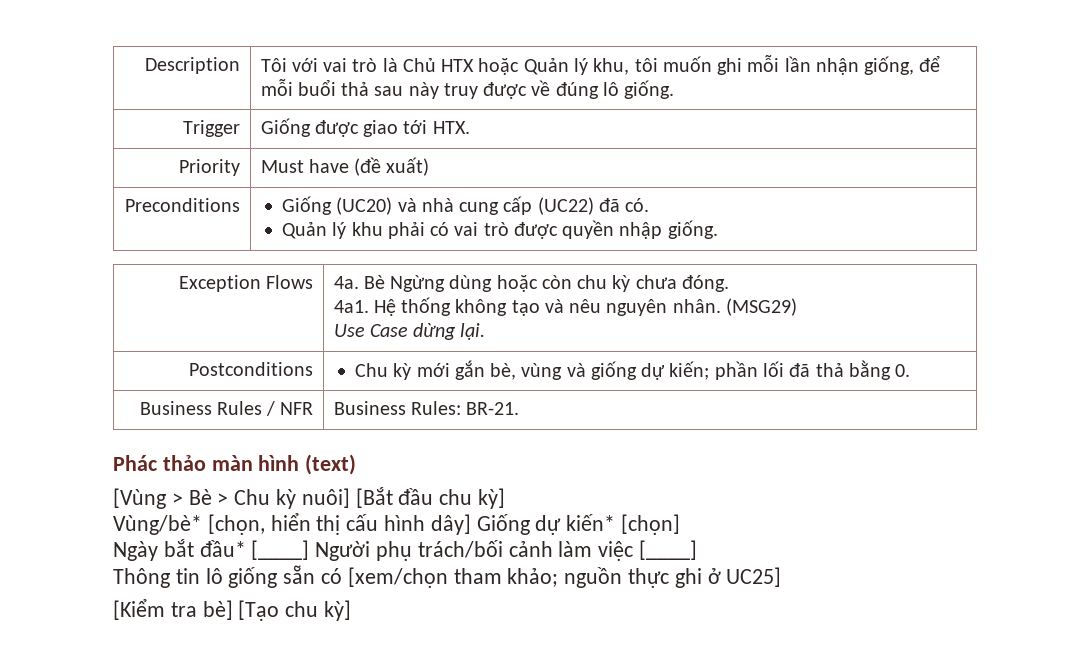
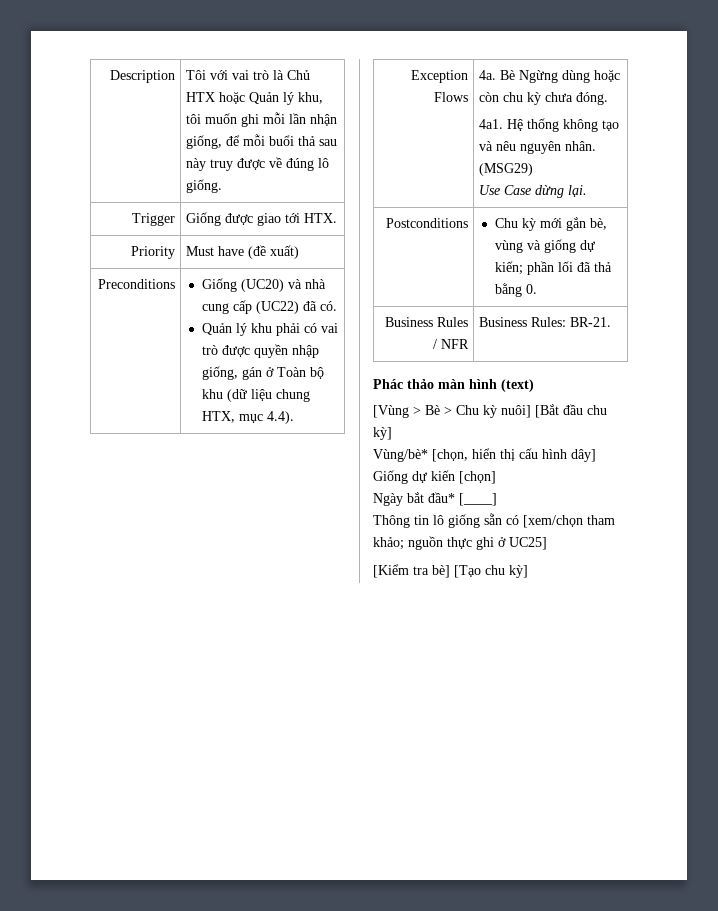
  Preconditions | Giống (UC20) và nhà cung cấp (UC22) đã có.
- Quản lý khu phải có vai trò được quyền nhập giống.
+ Quản lý khu phải có vai trò được quyền nhập giống, gán ở Toàn bộ khu (dữ liệu chung HTX, mục 4.4).
- Vùng/bè* [chọn, hiển thị cấu hình dây] Giống dự kiến* [chọn]
+ Vùng/bè* [chọn, hiển thị cấu hình dây] Giống dự kiến [chọn]
- Ngày bắt đầu* [____] Người phụ trách/bối cảnh làm việc [____]
+ Ngày bắt đầu* [____]

